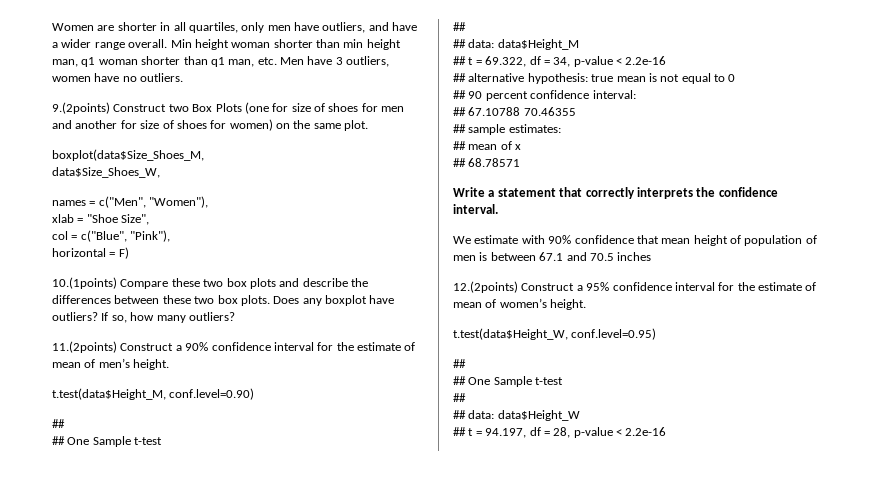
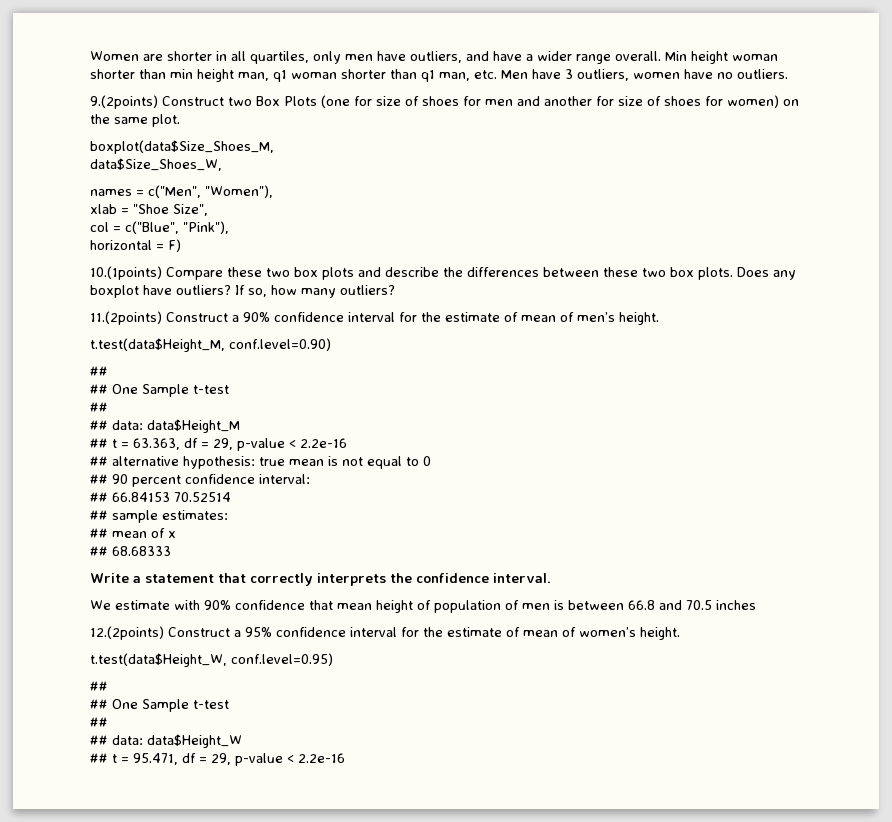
- ## t = 69.322, df = 34, p-value < 2.2e-16
+ ## t = 63.363, df = 29, p-value < 2.2e-16
- ## 67.10788 70.46355
+ ## 66.84153 70.52514
- ## 68.78571
+ ## 68.68333
- We estimate with 90% confidence that mean height of population of men is between 67.1 and 70.5 inches
+ We estimate with 90% confidence that mean height of population of men is between 66.8 and 70.5 inches
- ## t = 94.197, df = 28, p-value < 2.2e-16
+ ## t = 95.471, df = 29, p-value < 2.2e-16

